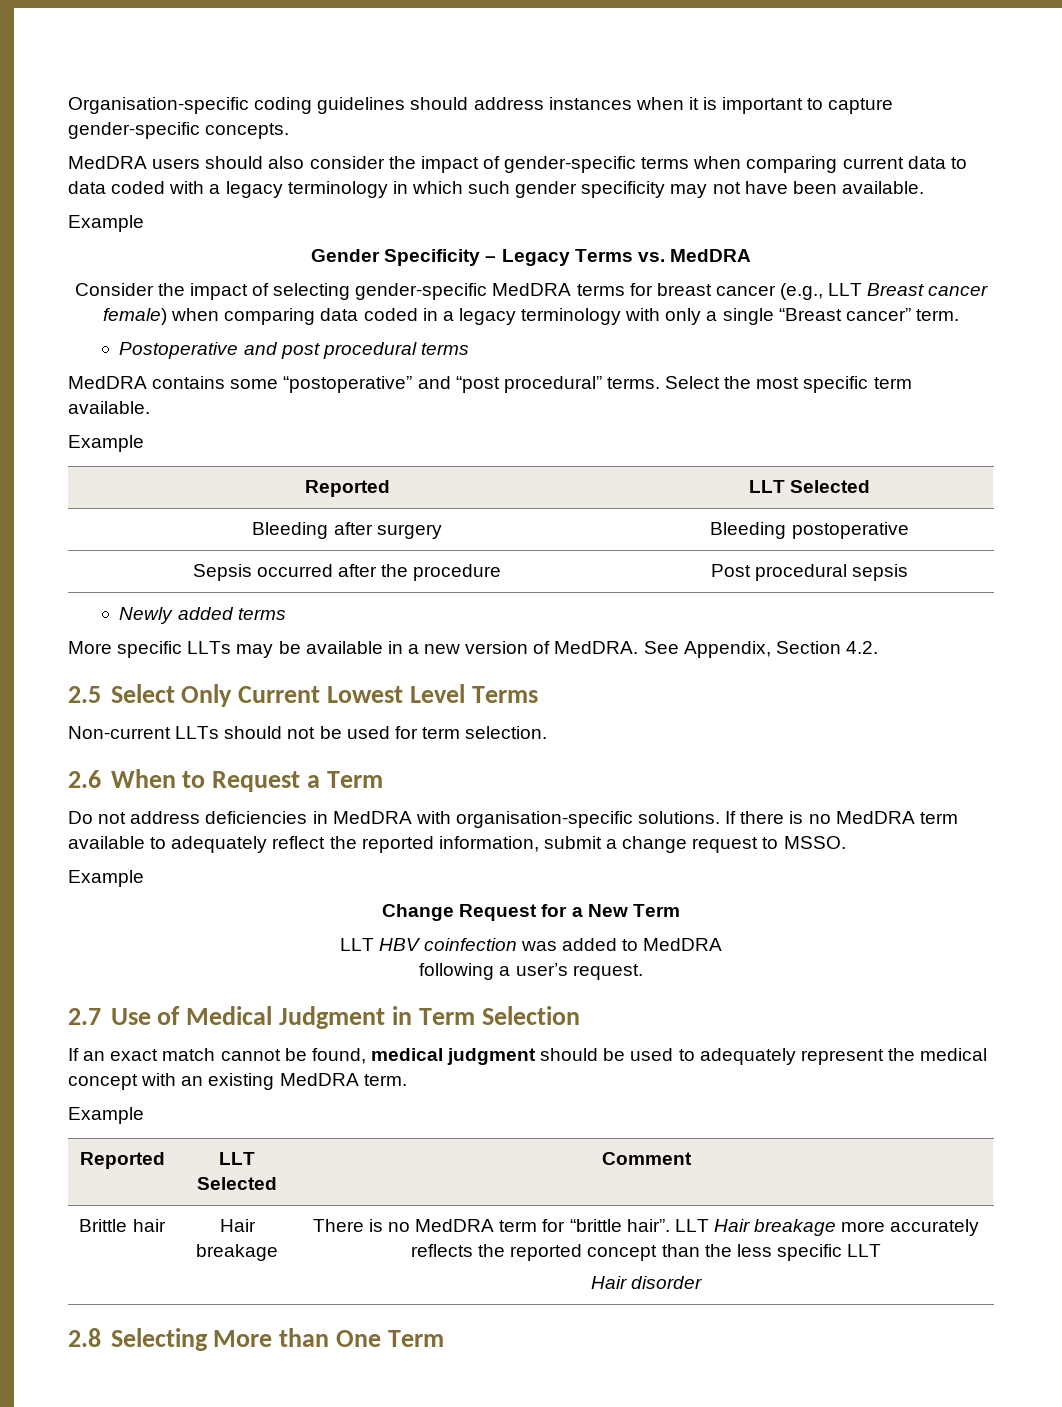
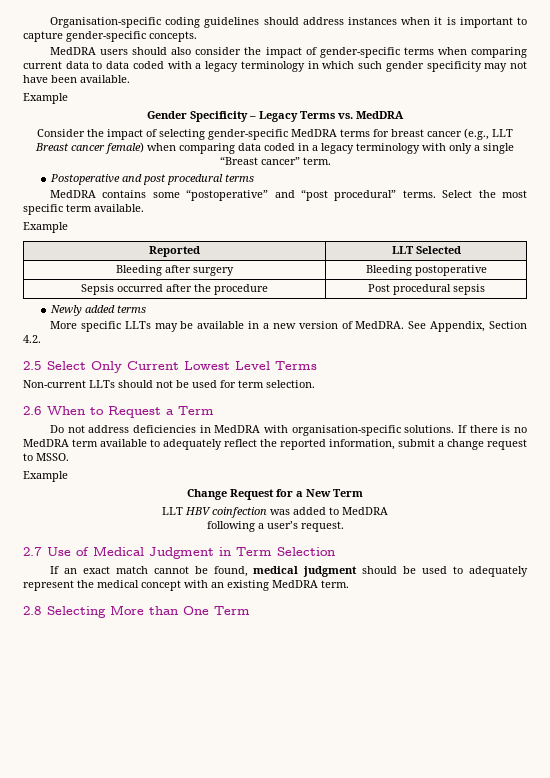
  If an exact match cannot be found, medical judgment should be used to adequately represent the medical concept with an existing MedDRA term.
- Example
- Reported | LLT Selected | Comment
- Brittle hair | Hair breakage | There is no MedDRA term for “brittle hair”. LLT Hair breakage more accurately reflects the reported concept than the less specific LLT
- Hair disorder

